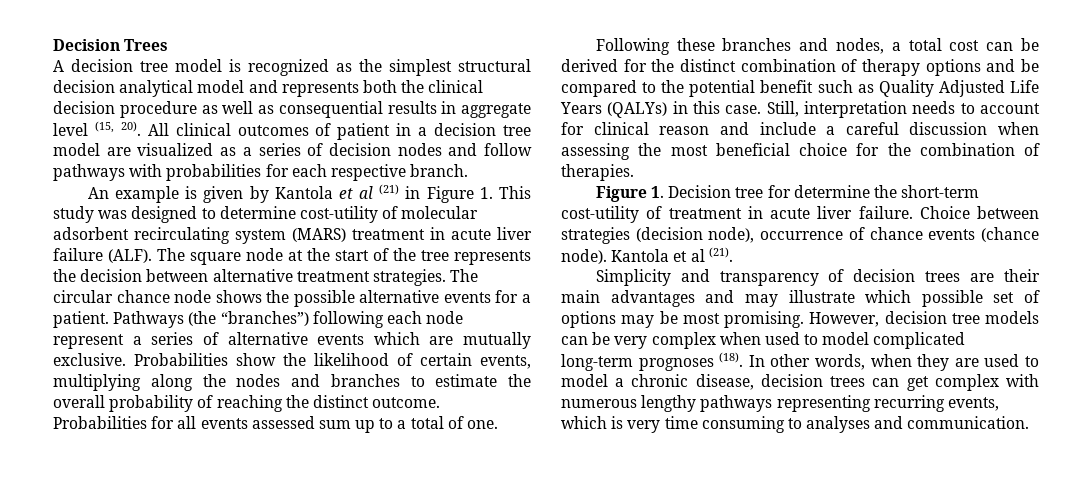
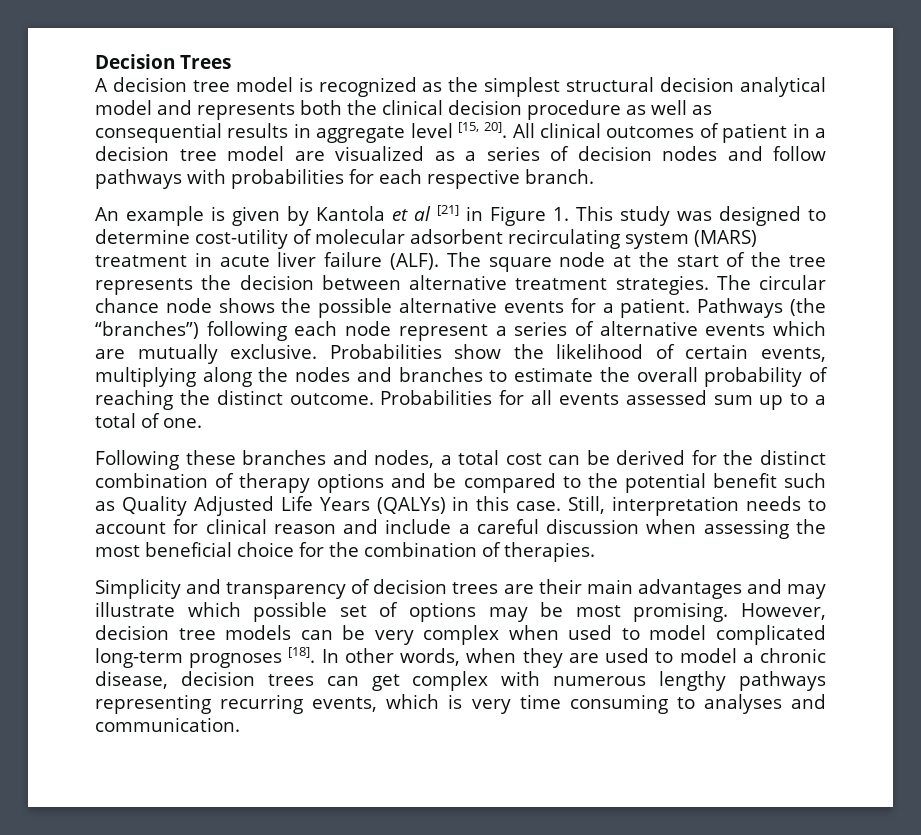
- A decision tree model is recognized as the simplest structural decision analytical model and represents both the clinical decision procedure as well as consequential results in aggregate level (15, 20).
+ A decision tree model is recognized as the simplest structural decision analytical model and represents both the clinical decision procedure as well as consequential results in aggregate level [15, 20].
- An example is given by Kantola et al (21) in Figure 1. This study was designed to determine cost-utility of molecular adsorbent recirculating system (MARS) treatment in acute liver failure (ALF).
+ An example is given by Kantola et al [21] in Figure 1. This study was designed to determine cost-utility of molecular adsorbent recirculating system (MARS) treatment in acute liver failure (ALF).
- Figure 1. Decision tree for determine the short-term cost-utility of treatment in acute liver failure. Choice between strategies (decision node), occurrence of chance events (chance node). Kantola et al (21).
- However, decision tree models can be very complex when used to model complicated long-term prognoses (18).
+ However, decision tree models can be very complex when used to model complicated long-term prognoses [18].

